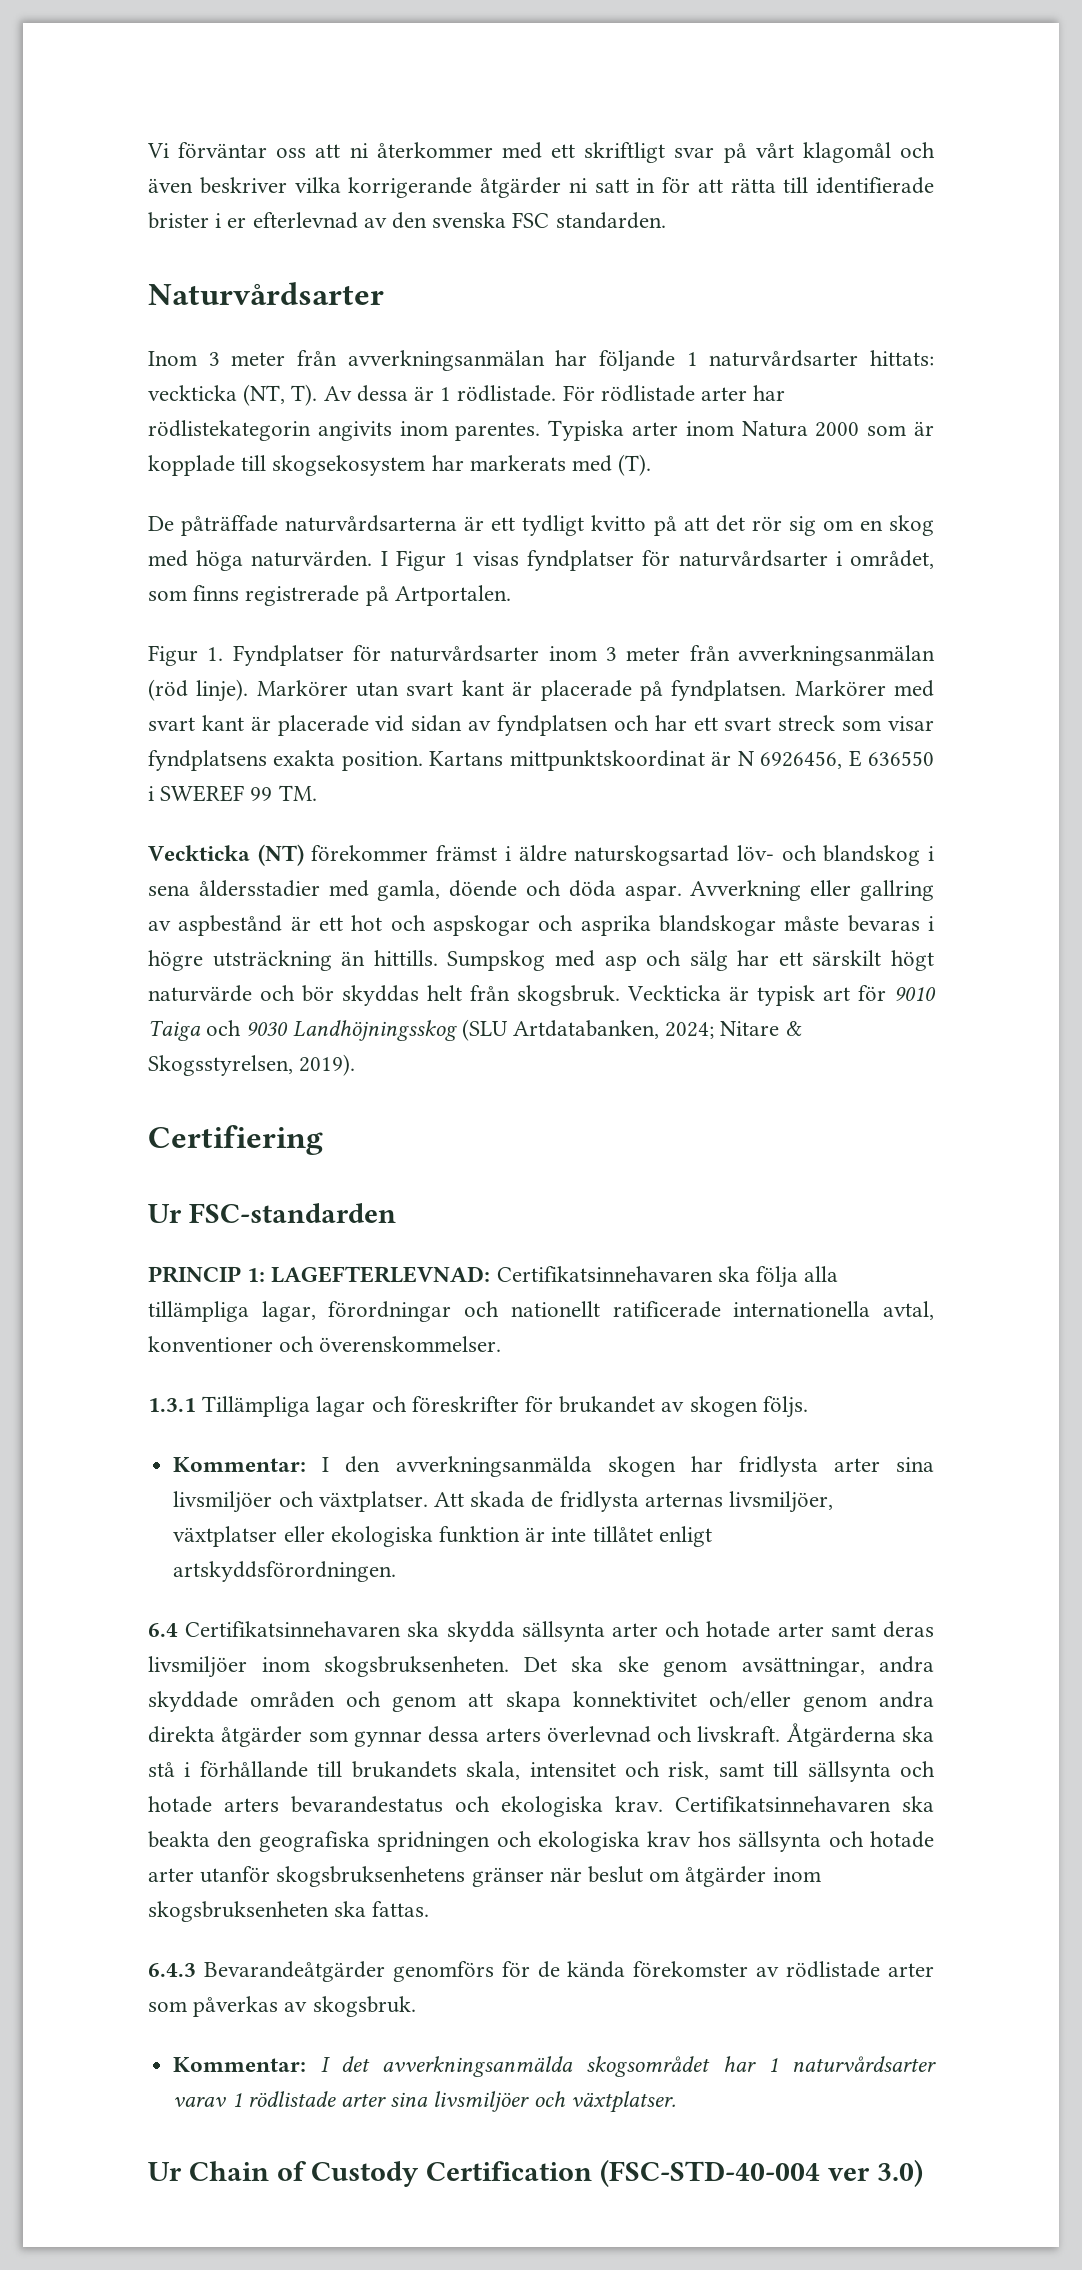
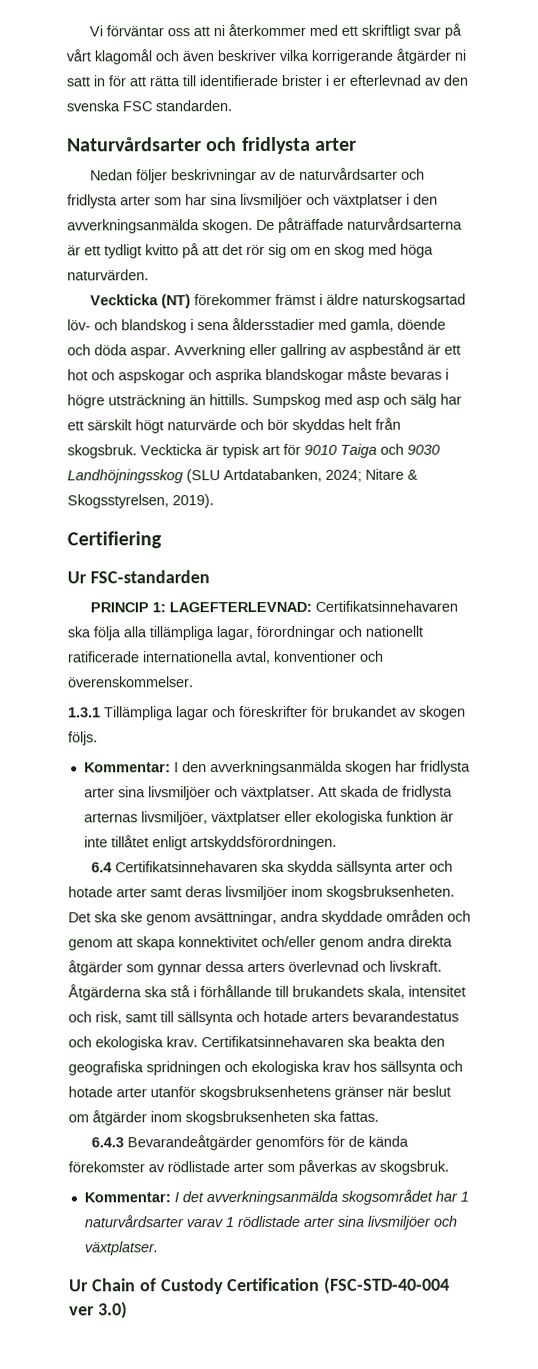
- Naturvårdsarter
- Inom 3 meter från avverkningsanmälan har följande 1 naturvårdsarter hittats: veckticka (NT, T). Av dessa är 1 rödlistade. För rödlistade arter har rödlistekategorin angivits inom parentes. Typiska arter inom Natura 2000 som är kopplade till skogsekosystem har markerats med (T).
- De påträffade naturvårdsarterna är ett tydligt kvitto på att det rör sig om en skog med höga naturvärden. I Figur 1 visas fyndplatser för naturvårdsarter i området, som finns registrerade på Artportalen.
- Figur 1. Fyndplatser för naturvårdsarter inom 3 meter från avverkningsanmälan (röd linje). Markörer utan svart kant är placerade på fyndplatsen. Markörer med svart kant är placerade vid sidan av fyndplatsen och har ett svart streck som visar fyndplatsens exakta position. Kartans mittpunktskoordinat är N 6926456, E 636550 i SWEREF 99 TM.
+ Naturvårdsarter och fridlysta arter
+ Nedan följer beskrivningar av de naturvårdsarter och fridlysta arter som har sina livsmiljöer och växtplatser i den avverkningsanmälda skogen. De påträffade naturvårdsarterna är ett tydligt kvitto på att det rör sig om en skog med höga naturvärden.

